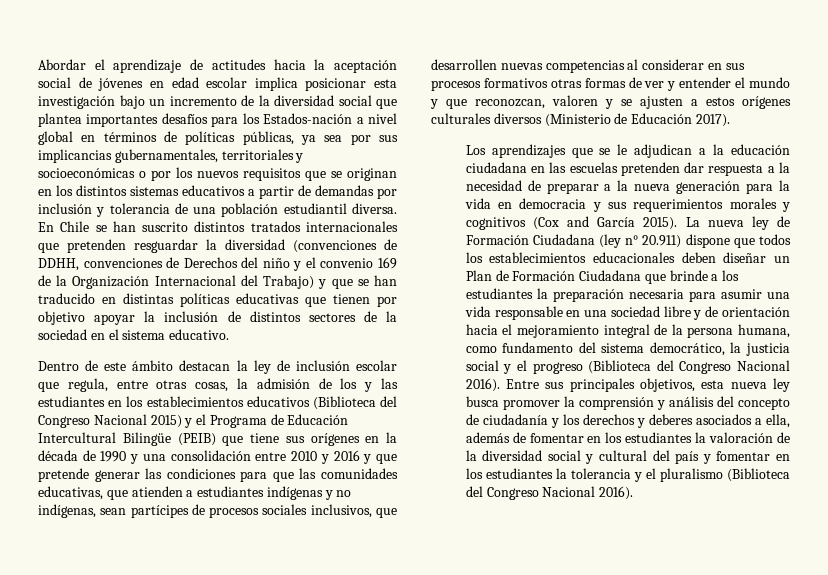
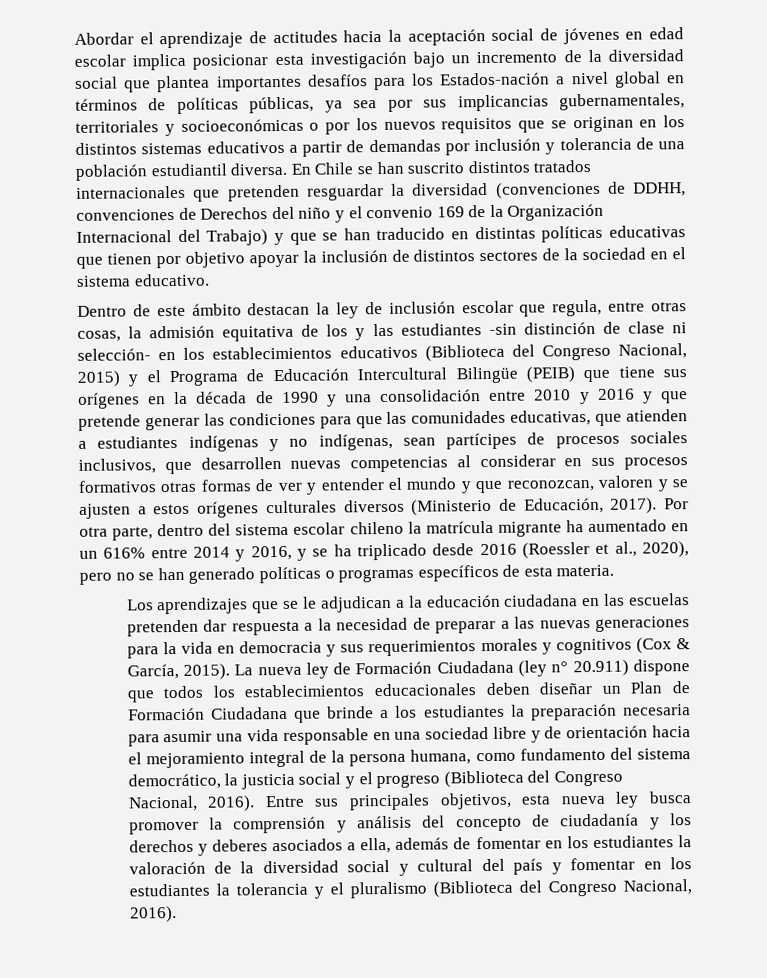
- Dentro de este ámbito destacan la ley de inclusión escolar que regula, entre otras cosas, la admisión de los y las estudiantes en los establecimientos educativos (Biblioteca del Congreso Nacional 2015) y el Programa de Educación Intercultural Bilingüe (PEIB) que tiene sus orígenes en la década de 1990 y una consolidación entre 2010 y 2016 y que pretende generar las condiciones para que las comunidades educativas, que atienden a estudiantes indígenas y no indígenas, sean partícipes de procesos sociales inclusivos, que desarrollen nuevas competencias al considerar en sus procesos formativos otras formas de ver y entender el mundo y que reconozcan, valoren y se ajusten a estos orígenes culturales diversos (Ministerio de Educación 2017).
+ Dentro de este ámbito destacan la ley de inclusión escolar que regula, entre otras cosas, la admisión equitativa de los y las estudiantes -sin distinción de clase ni selección- en los establecimientos educativos (Biblioteca del Congreso Nacional, 2015) y el Programa de Educación Intercultural Bilingüe (PEIB) que tiene sus orígenes en la década de 1990 y una consolidación entre 2010 y 2016 y que pretende generar las condiciones para que las comunidades educativas, que atienden a estudiantes indígenas y no indígenas, sean partícipes de procesos sociales inclusivos, que desarrollen nuevas competencias al considerar en sus procesos formativos otras formas de ver y entender el mundo y que reconozcan, valoren y se ajusten a estos orígenes culturales diversos (Ministerio de Educación, 2017). Por otra parte, dentro del sistema escolar chileno la matrícula migrante ha aumentado en un 616% entre 2014 y 2016, y se ha triplicado desde 2016 (Roessler et al., 2020), pero no se han generado políticas o programas específicos de esta materia.
- Los aprendizajes que se le adjudican a la educación ciudadana en las escuelas pretenden dar respuesta a la necesidad de preparar a la nueva generación para la vida en democracia y sus requerimientos morales y cognitivos (Cox and García 2015).
+ Los aprendizajes que se le adjudican a la educación ciudadana en las escuelas pretenden dar respuesta a la necesidad de preparar a las nuevas generaciones para la vida en democracia y sus requerimientos morales y cognitivos (Cox & García, 2015).
- La nueva ley de Formación Ciudadana (ley n° 20.911) dispone que todos los establecimientos educacionales deben diseñar un Plan de Formación Ciudadana que brinde a los estudiantes la preparación necesaria para asumir una vida responsable en una sociedad libre y de orientación hacia el mejoramiento integral de la persona humana, como fundamento del sistema democrático, la justicia social y el progreso (Biblioteca del Congreso Nacional 2016).
+ La nueva ley de Formación Ciudadana (ley n° 20.911) dispone que todos los establecimientos educacionales deben diseñar un Plan de Formación Ciudadana que brinde a los estudiantes la preparación necesaria para asumir una vida responsable en una sociedad libre y de orientación hacia el mejoramiento integral de la persona humana, como fundamento del sistema democrático, la justicia social y el progreso (Biblioteca del Congreso Nacional, 2016).
- Entre sus principales objetivos, esta nueva ley busca promover la comprensión y análisis del concepto de ciudadanía y los derechos y deberes asociados a ella, además de fomentar en los estudiantes la valoración de la diversidad social y cultural del país y fomentar en los estudiantes la tolerancia y el pluralismo (Biblioteca del Congreso Nacional 2016).
+ Entre sus principales objetivos, esta nueva ley busca promover la comprensión y análisis del concepto de ciudadanía y los derechos y deberes asociados a ella, además de fomentar en los estudiantes la valoración de la diversidad social y cultural del país y fomentar en los estudiantes la tolerancia y el pluralismo (Biblioteca del Congreso Nacional, 2016).

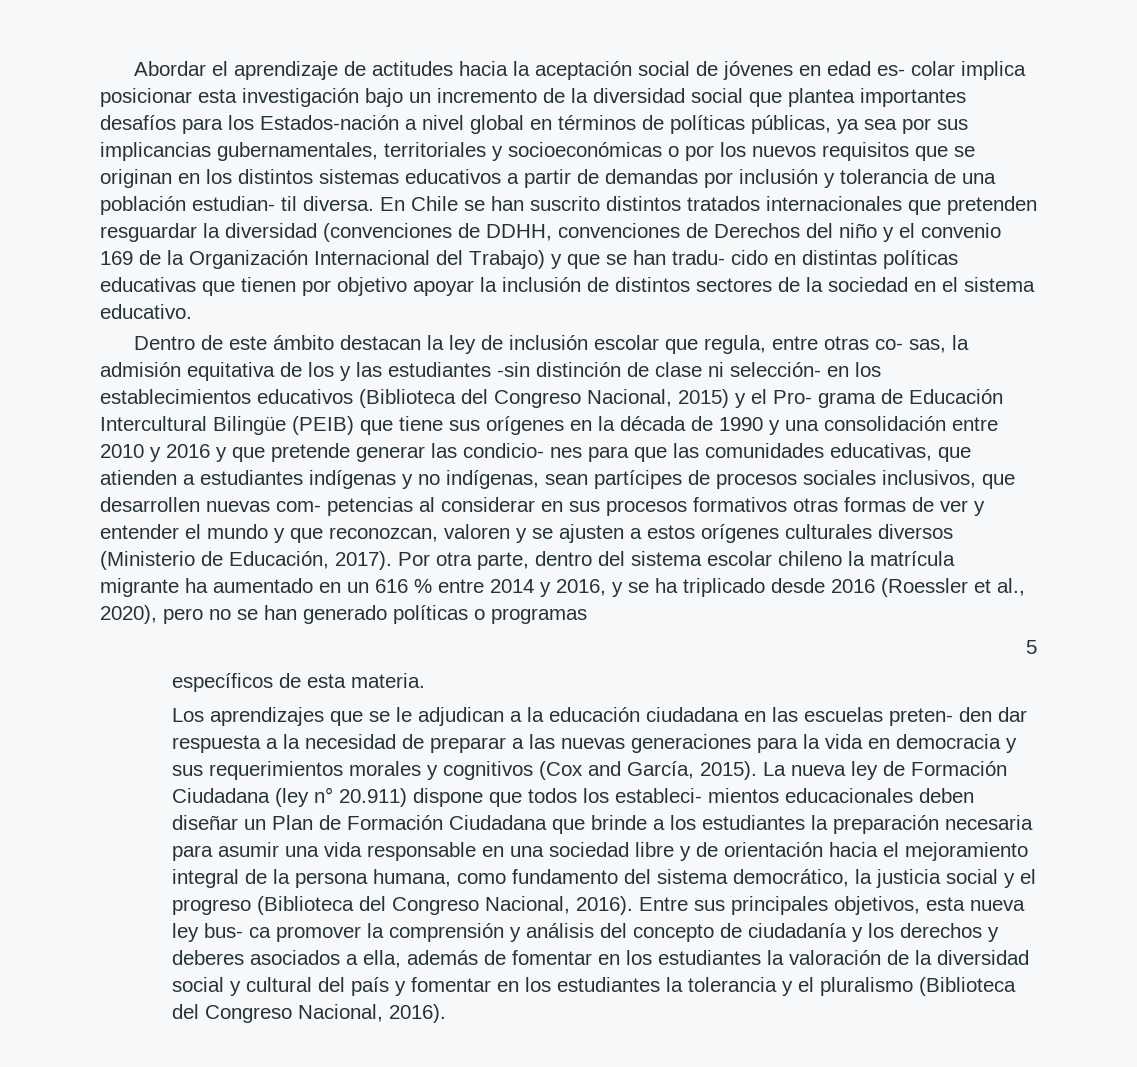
- Abordar el aprendizaje de actitudes hacia la aceptación social de jóvenes en edad escolar implica posicionar esta investigación bajo un incremento de la diversidad social que plantea importantes desafíos para los Estados-nación a nivel global en términos de políticas públicas, ya sea por sus implicancias gubernamentales, territoriales y socioeconómicas o por los nuevos requisitos que se originan en los distintos sistemas educativos a partir de demandas por inclusión y tolerancia de una población estudiantil diversa.
+ Abordar el aprendizaje de actitudes hacia la aceptación social de jóvenes en edad es- colar implica posicionar esta investigación bajo un incremento de la diversidad social que plantea importantes desafíos para los Estados-nación a nivel global en términos de políticas públicas, ya sea por sus implicancias gubernamentales, territoriales y socioeconómicas o por los nuevos requisitos que se originan en los distintos sistemas educativos a partir de demandas por inclusión y tolerancia de una población estudian- til diversa.
- En Chile se han suscrito distintos tratados internacionales que pretenden resguardar la diversidad (convenciones de DDHH, convenciones de Derechos del niño y el convenio 169 de la Organización Internacional del Trabajo) y que se han traducido en distintas políticas educativas que tienen por objetivo apoyar la inclusión de distintos sectores de la sociedad en el sistema educativo.
+ En Chile se han suscrito distintos tratados internacionales que pretenden resguardar la diversidad (convenciones de DDHH, convenciones de Derechos del niño y el convenio 169 de la Organización Internacional del Trabajo) y que se han tradu- cido en distintas políticas educativas que tienen por objetivo apoyar la inclusión de distintos sectores de la sociedad en el sistema educativo.
- Dentro de este ámbito destacan la ley de inclusión escolar que regula, entre otras cosas, la admisión equitativa de los y las estudiantes -sin distinción de clase ni selección- en los establecimientos educativos (Biblioteca del Congreso Nacional, 2015) y el Programa de Educación Intercultural Bilingüe (PEIB) que tiene sus orígenes en la década de 1990 y una consolidación entre 2010 y 2016 y que pretende generar las condiciones para que las comunidades educativas, que atienden a estudiantes indígenas y no indígenas, sean partícipes de procesos sociales inclusivos, que desarrollen nuevas competencias al considerar en sus procesos formativos otras formas de ver y entender el mundo y que reconozcan, valoren y se ajusten a estos orígenes culturales diversos (Ministerio de Educación, 2017).
+ Dentro de este ámbito destacan la ley de inclusión escolar que regula, entre otras co- sas, la admisión equitativa de los y las estudiantes -sin distinción de clase ni selección- en los establecimientos educativos (Biblioteca del Congreso Nacional, 2015) y el Pro- grama de Educación Intercultural Bilingüe (PEIB) que tiene sus orígenes en la década de 1990 y una consolidación entre 2010 y 2016 y que pretende generar las condicio- nes para que las comunidades educativas, que atienden a estudiantes indígenas y no indígenas, sean partícipes de procesos sociales inclusivos, que desarrollen nuevas com- petencias al considerar en sus procesos formativos otras formas de ver y entender el mundo y que reconozcan, valoren y se ajusten a estos orígenes culturales diversos (Ministerio de Educación, 2017).
- Por otra parte, dentro del sistema escolar chileno la matrícula migrante ha aumentado en un 616% entre 2014 y 2016, y se ha triplicado desde 2016 (Roessler et al., 2020), pero no se han generado políticas o programas específicos de esta materia.
+ Por otra parte, dentro del sistema escolar chileno la matrícula migrante ha aumentado en un 616 % entre 2014 y 2016, y se ha triplicado desde 2016 (Roessler et al., 2020), pero no se han generado políticas o programas
+ 5
+ específicos de esta materia.
- Los aprendizajes que se le adjudican a la educación ciudadana en las escuelas pretenden dar respuesta a la necesidad de preparar a las nuevas generaciones para la vida en democracia y sus requerimientos morales y cognitivos (Cox & García, 2015).
+ Los aprendizajes que se le adjudican a la educación ciudadana en las escuelas preten- den dar respuesta a la necesidad de preparar a las nuevas generaciones para la vida en democracia y sus requerimientos morales y cognitivos (Cox and García, 2015).
- La nueva ley de Formación Ciudadana (ley n° 20.911) dispone que todos los establecimientos educacionales deben diseñar un Plan de Formación Ciudadana que brinde a los estudiantes la preparación necesaria para asumir una vida responsable en una sociedad libre y de orientación hacia el mejoramiento integral de la persona humana, como fundamento del sistema democrático, la justicia social y el progreso (Biblioteca del Congreso Nacional, 2016).
+ La nueva ley de Formación Ciudadana (ley n° 20.911) dispone que todos los estableci- mientos educacionales deben diseñar un Plan de Formación Ciudadana que brinde a los estudiantes la preparación necesaria para asumir una vida responsable en una sociedad libre y de orientación hacia el mejoramiento integral de la persona humana, como fundamento del sistema democrático, la justicia social y el progreso (Biblioteca del Congreso Nacional, 2016).
- Entre sus principales objetivos, esta nueva ley busca promover la comprensión y análisis del concepto de ciudadanía y los derechos y deberes asociados a ella, además de fomentar en los estudiantes la valoración de la diversidad social y cultural del país y fomentar en los estudiantes la tolerancia y el pluralismo (Biblioteca del Congreso Nacional, 2016).
+ Entre sus principales objetivos, esta nueva ley bus- ca promover la comprensión y análisis del concepto de ciudadanía y los derechos y deberes asociados a ella, además de fomentar en los estudiantes la valoración de la diversidad social y cultural del país y fomentar en los estudiantes la tolerancia y el pluralismo (Biblioteca del Congreso Nacional, 2016).

